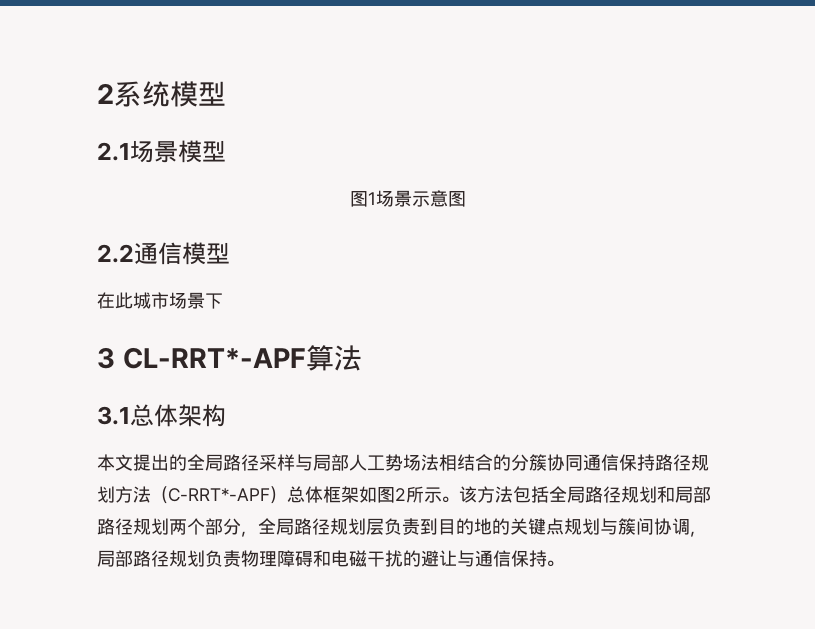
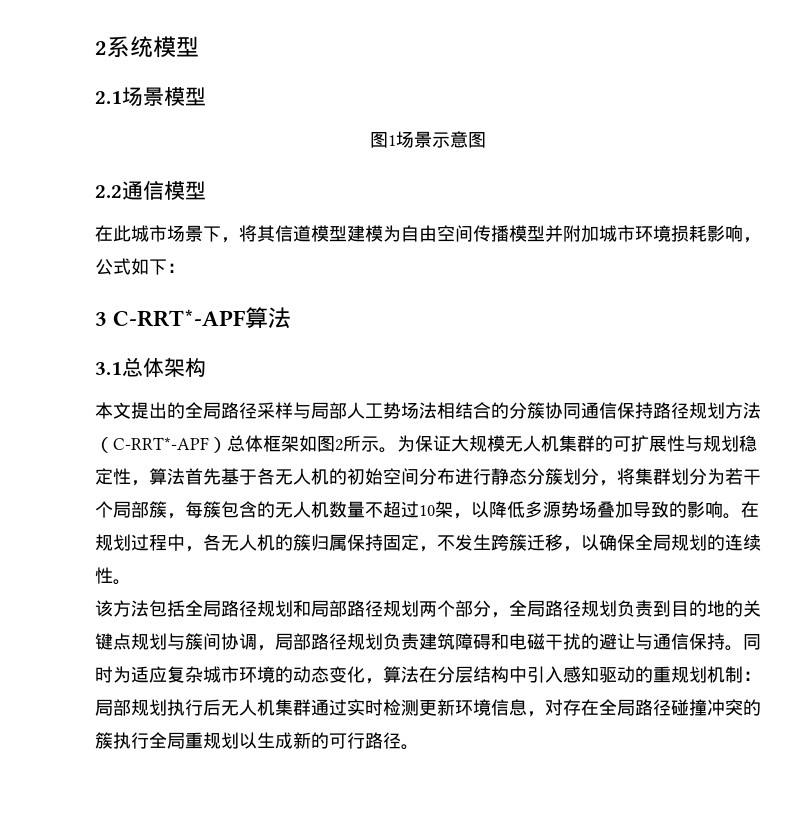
- 在此城市场景下
+ 在此城市场景下，将其信道模型建模为自由空间传播模型并附加城市环境损耗影响，公式如下：
- 3 CL-RRT*-APF算法
+ 3 C-RRT*-APF算法
- 本文提出的全局路径采样与局部人工势场法相结合的分簇协同通信保持路径规划方法（C-RRT*-APF）总体框架如图2所示。该方法包括全局路径规划和局部路径规划两个部分，全局路径规划层负责到目的地的关键点规划与簇间协调，局部路径规划负责物理障碍和电磁干扰的避让与通信保持。
+ 本文提出的全局路径采样与局部人工势场法相结合的分簇协同通信保持路径规划方法（C-RRT*-APF）总体框架如图2所示。为保证大规模无人机集群的可扩展性与规划稳定性，算法首先基于各无人机的初始空间分布进行静态分簇划分，将集群划分为若干个局部簇，每簇包含的无人机数量不超过10架，以降低多源势场叠加导致的影响。在规划过程中，各无人机的簇归属保持固定，不发生跨簇迁移，以确保全局规划的连续性。
+ 该方法包括全局路径规划和局部路径规划两个部分，全局路径规划负责到目的地的关键点规划与簇间协调，局部路径规划负责建筑障碍和电磁干扰的避让与通信保持。
+ 同时为适应复杂城市环境的动态变化，算法在分层结构中引入感知驱动的重规划机制：局部规划执行后无人机集群通过实时检测更新环境信息，对存在全局路径碰撞冲突的簇执行全局重规划以生成新的可行路径。

